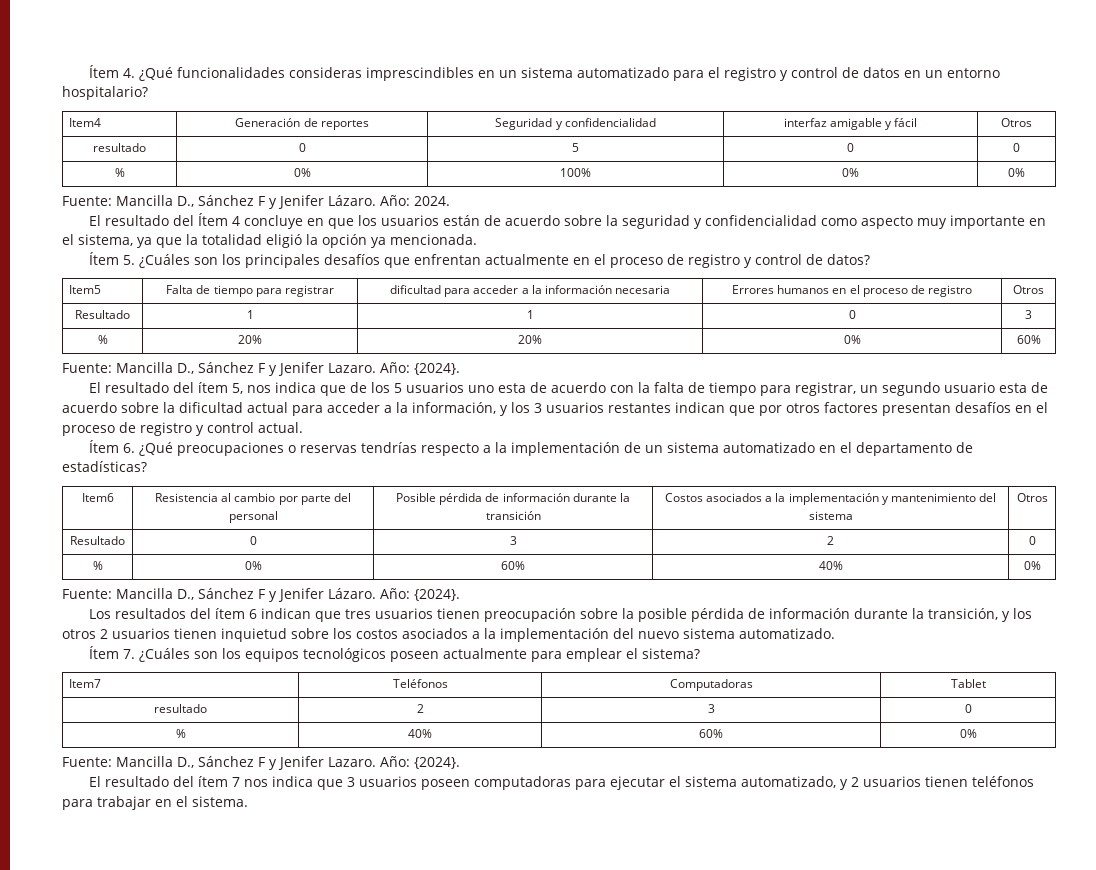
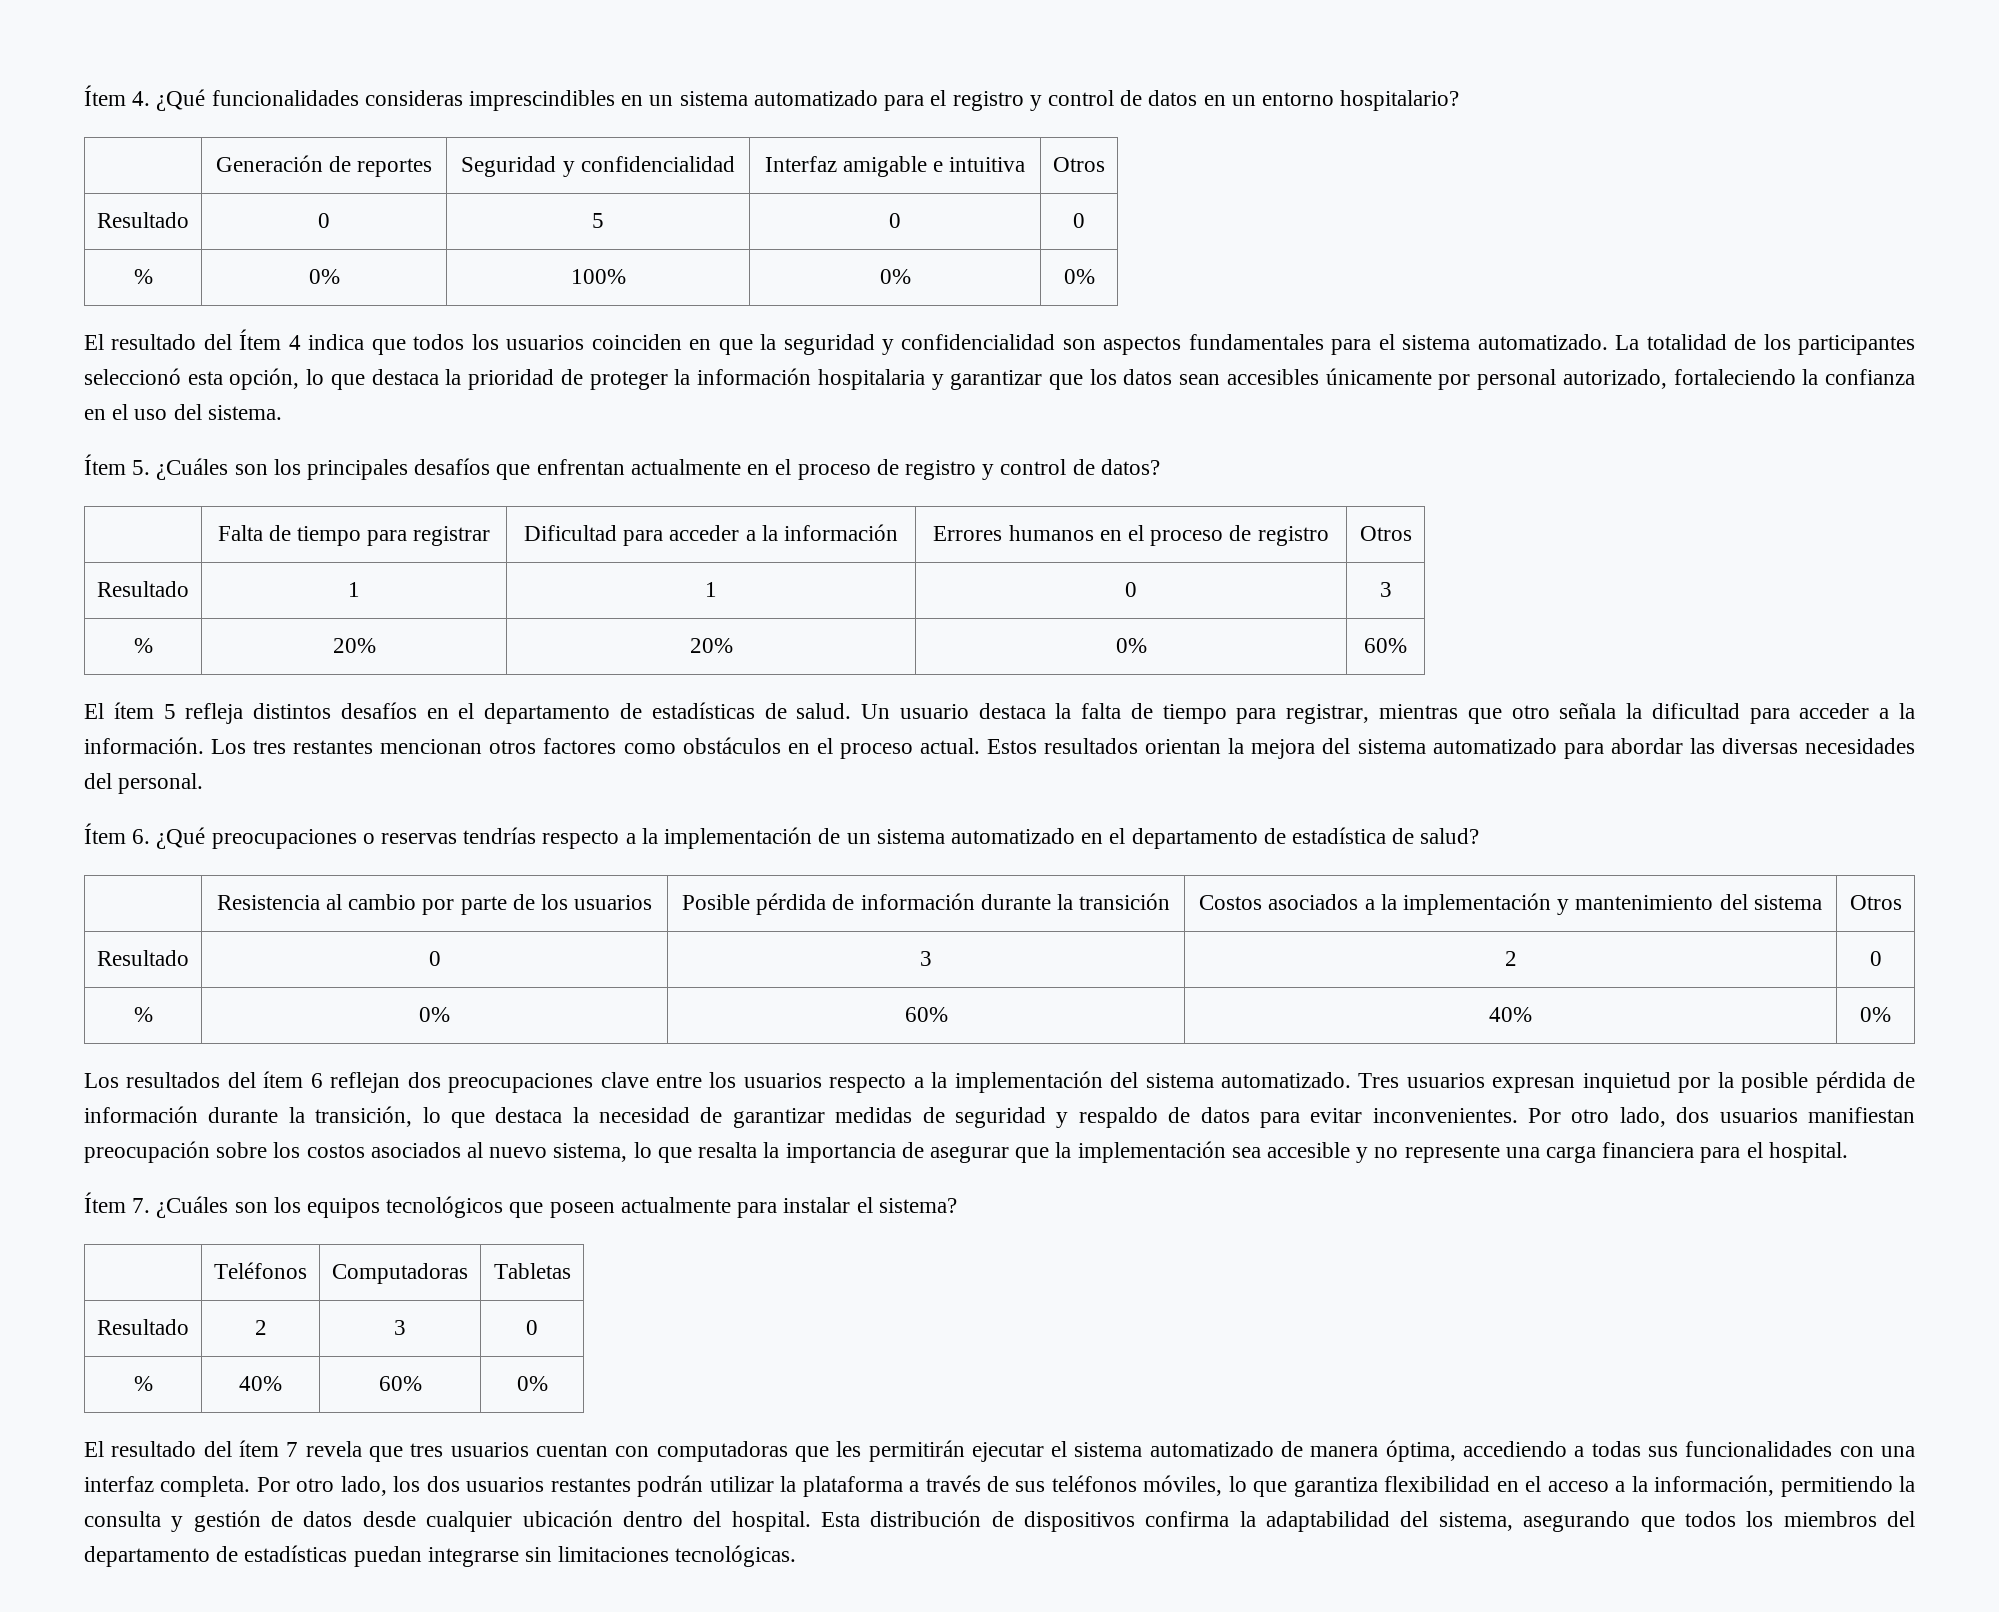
- Item4 | Generación de reportes | Seguridad y confidencialidad | interfaz amigable y fácil | Otros
- resultado | 0 | 5 | 0 | 0
+ | Generación de reportes | Seguridad y confidencialidad | Interfaz amigable e intuitiva | Otros
+ Resultado | 0 | 5 | 0 | 0
- Fuente: Mancilla D., Sánchez F y Jenifer Lázaro. Año: 2024.
- El resultado del Ítem 4 concluye en que los usuarios están de acuerdo sobre la seguridad y confidencialidad como aspecto muy importante en el sistema, ya que la totalidad eligió la opción ya mencionada.
+ El resultado del Ítem 4 indica que todos los usuarios coinciden en que la seguridad y confidencialidad son aspectos fundamentales para el sistema automatizado. La totalidad de los participantes seleccionó esta opción, lo que destaca la prioridad de proteger la información hospitalaria y garantizar que los datos sean accesibles únicamente por personal autorizado, fortaleciendo la confianza en el uso del sistema.
- Item5 | Falta de tiempo para registrar | dificultad para acceder a la información necesaria | Errores humanos en el proceso de registro | Otros
+ | Falta de tiempo para registrar | Dificultad para acceder a la información | Errores humanos en el proceso de registro | Otros
  % | 20% | 20% | 0% | 60%
- Fuente: Mancilla D., Sánchez F y Jenifer Lazaro. Año: {2024}.
- El resultado del ítem 5, nos indica que de los 5 usuarios uno esta de acuerdo con la falta de tiempo para registrar, un segundo usuario esta de acuerdo sobre la dificultad actual para acceder a la información, y los 3 usuarios restantes indican que por otros factores presentan desafíos en el proceso de registro y control actual.
+ El ítem 5 refleja distintos desafíos en el departamento de estadísticas de salud. Un usuario destaca la falta de tiempo para registrar, mientras que otro señala la dificultad para acceder a la información. Los tres restantes mencionan otros factores como obstáculos en el proceso actual. Estos resultados orientan la mejora del sistema automatizado para abordar las diversas necesidades del personal.
- Ítem 6. ¿Qué preocupaciones o reservas tendrías respecto a la implementación de un sistema automatizado en el departamento de estadísticas?
- Item6 | Resistencia al cambio por parte del personal | Posible pérdida de información durante la transición | Costos asociados a la implementación y mantenimiento del sistema | Otros
+ Ítem 6. ¿Qué preocupaciones o reservas tendrías respecto a la implementación de un sistema automatizado en el departamento de estadística de salud?
+ | Resistencia al cambio por parte de los usuarios | Posible pérdida de información durante la transición | Costos asociados a la implementación y mantenimiento del sistema | Otros
- Fuente: Mancilla D., Sánchez F y Jenifer Lázaro. Año: {2024}.
- Los resultados del ítem 6 indican que tres usuarios tienen preocupación sobre la posible pérdida de información durante la transición, y los otros 2 usuarios tienen inquietud sobre los costos asociados a la implementación del nuevo sistema automatizado.
+ Los resultados del ítem 6 reflejan dos preocupaciones clave entre los usuarios respecto a la implementación del sistema automatizado. Tres usuarios expresan inquietud por la posible pérdida de información durante la transición, lo que destaca la necesidad de garantizar medidas de seguridad y respaldo de datos para evitar inconvenientes. Por otro lado, dos usuarios manifiestan preocupación sobre los costos asociados al nuevo sistema, lo que resalta la importancia de asegurar que la implementación sea accesible y no represente una carga financiera para el hospital.
- Ítem 7. ¿Cuáles son los equipos tecnológicos poseen actualmente para emplear el sistema?
+ Ítem 7. ¿Cuáles son los equipos tecnológicos que poseen actualmente para instalar el sistema?
- Item7 | Teléfonos | Computadoras | Tablet
- resultado | 2 | 3 | 0
+ | Teléfonos | Computadoras | Tabletas
+ Resultado | 2 | 3 | 0
  % | 40% | 60% | 0%
- Fuente: Mancilla D., Sánchez F y Jenifer Lazaro. Año: {2024}.
- El resultado del ítem 7 nos indica que 3 usuarios poseen computadoras para ejecutar el sistema automatizado, y 2 usuarios tienen teléfonos para trabajar en el sistema.
+ El resultado del ítem 7 revela que tres usuarios cuentan con computadoras que les permitirán ejecutar el sistema automatizado de manera óptima, accediendo a todas sus funcionalidades con una interfaz completa. Por otro lado, los dos usuarios restantes podrán utilizar la plataforma a través de sus teléfonos móviles, lo que garantiza flexibilidad en el acceso a la información, permitiendo la consulta y gestión de datos desde cualquier ubicación dentro del hospital. Esta distribución de dispositivos confirma la adaptabilidad del sistema, asegurando que todos los miembros del departamento de estadísticas puedan integrarse sin limitaciones tecnológicas.

